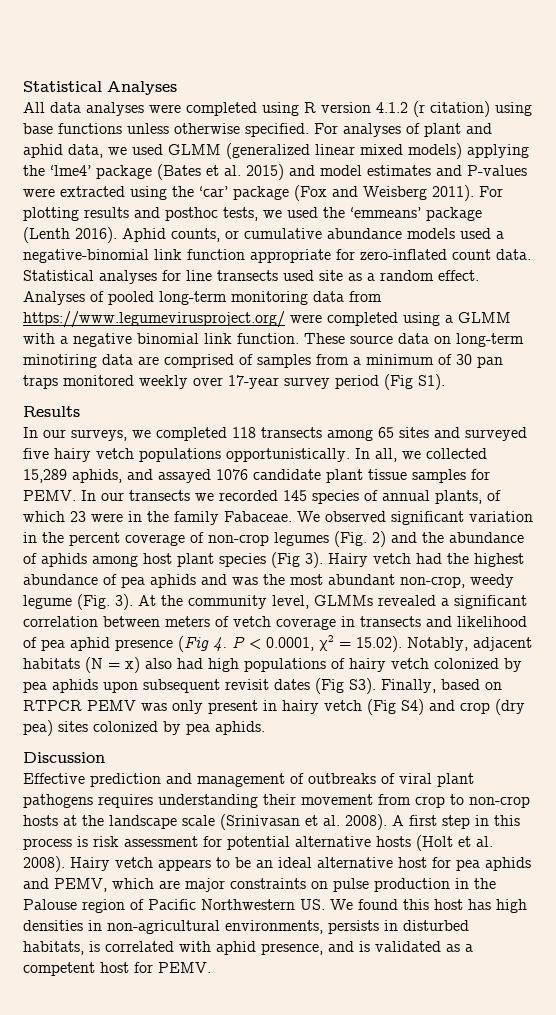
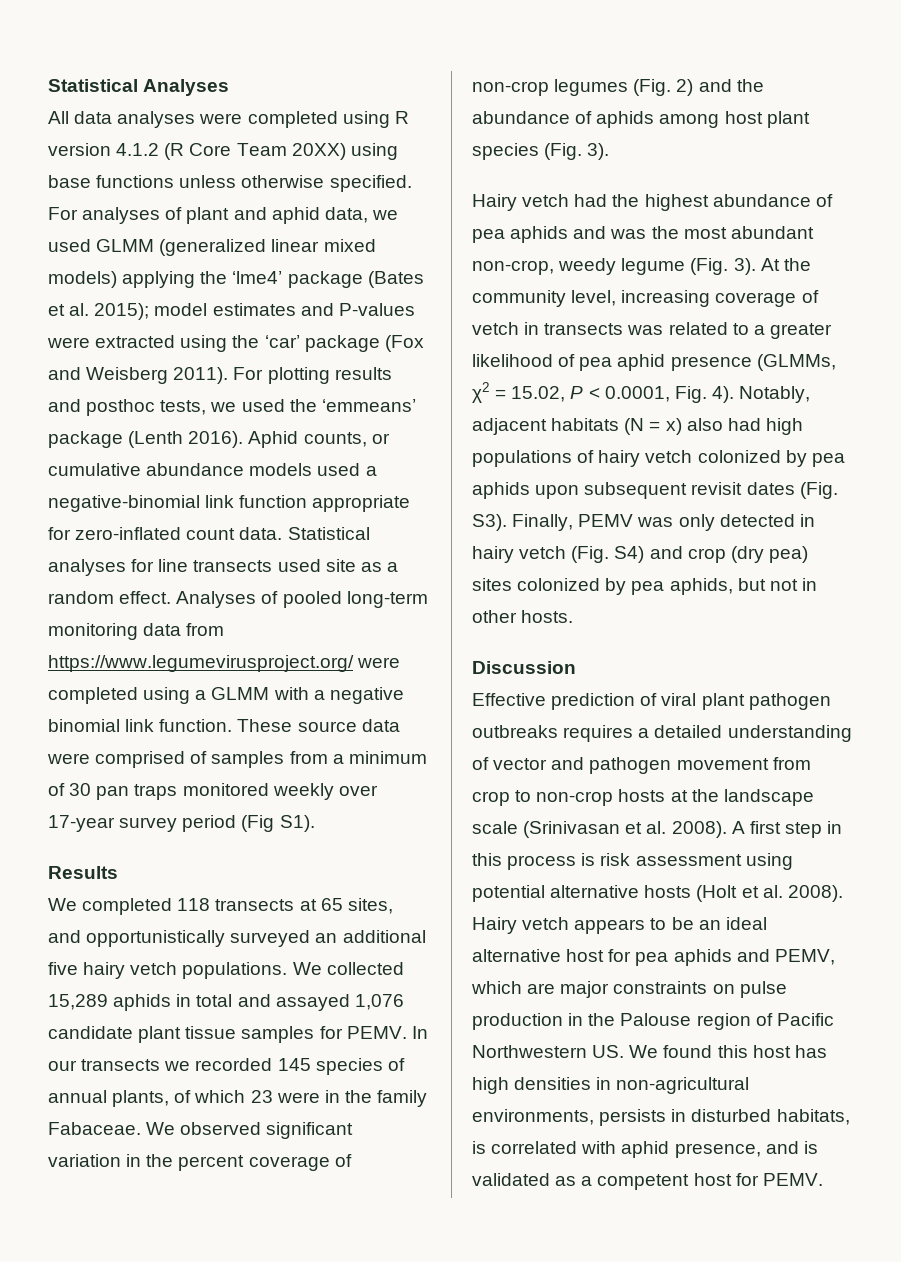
- All data analyses were completed using R version 4.1.2 (r citation) using base functions unless otherwise specified.
+ All data analyses were completed using R version 4.1.2 (R Core Team 20XX) using base functions unless otherwise specified.
- For analyses of plant and aphid data, we used GLMM (generalized linear mixed models) applying the ‘lme4’ package (Bates et al. 2015) and model estimates and P-values were extracted using the ‘car’ package (Fox and Weisberg 2011).
+ For analyses of plant and aphid data, we used GLMM (generalized linear mixed models) applying the ‘lme4’ package (Bates et al. 2015); model estimates and P-values were extracted using the ‘car’ package (Fox and Weisberg 2011).
- These source data on long-term minotiring data are comprised of samples from a minimum of 30 pan traps monitored weekly over 17-year survey period (Fig S1).
+ These source data were comprised of samples from a minimum of 30 pan traps monitored weekly over 17-year survey period (Fig S1).
- In our surveys, we completed 118 transects among 65 sites and surveyed five hairy vetch populations opportunistically. In all, we collected 15,289 aphids, and assayed 1076 candidate plant tissue samples for PEMV.
+ We completed 118 transects at 65 sites, and opportunistically surveyed an additional five hairy vetch populations. We collected 15,289 aphids in total and assayed 1,076 candidate plant tissue samples for PEMV.
- We observed significant variation in the percent coverage of non-crop legumes (Fig. 2) and the abundance of aphids among host plant species (Fig 3). Hairy vetch had the highest abundance of pea aphids and was the most abundant non-crop, weedy legume (Fig. 3).
+ We observed significant variation in the percent coverage of non-crop legumes (Fig. 2) and the abundance of aphids among host plant species (Fig. 3).
+ Hairy vetch had the highest abundance of pea aphids and was the most abundant non-crop, weedy legume (Fig. 3).
- At the community level, GLMMs revealed a significant correlation between meters of vetch coverage in transects and likelihood of pea aphid presence (Fig 4. P < 0.0001, χ2 = 15.02). Notably, adjacent habitats (N = x) also had high populations of hairy vetch colonized by pea aphids upon subsequent revisit dates (Fig S3). Finally, based on RTPCR PEMV was only present in hairy vetch (Fig S4) and crop (dry pea) sites colonized by pea aphids.
+ At the community level, increasing coverage of vetch in transects was related to a greater likelihood of pea aphid presence (GLMMs, χ2 = 15.02, P < 0.0001, Fig. 4). Notably, adjacent habitats (N = x) also had high populations of hairy vetch colonized by pea aphids upon subsequent revisit dates (Fig. S3). Finally, PEMV was only detected in hairy vetch (Fig. S4) and crop (dry pea) sites colonized by pea aphids, but not in other hosts.
  Discussion
- Effective prediction and management of outbreaks of viral plant pathogens requires understanding their movement from crop to non-crop hosts at the landscape scale (Srinivasan et al. 2008).
+ Effective prediction of viral plant pathogen outbreaks requires a detailed understanding of vector and pathogen movement from crop to non-crop hosts at the landscape scale (Srinivasan et al. 2008).
- A first step in this process is risk assessment for potential alternative hosts (Holt et al. 2008).
+ A first step in this process is risk assessment using potential alternative hosts (Holt et al. 2008).

